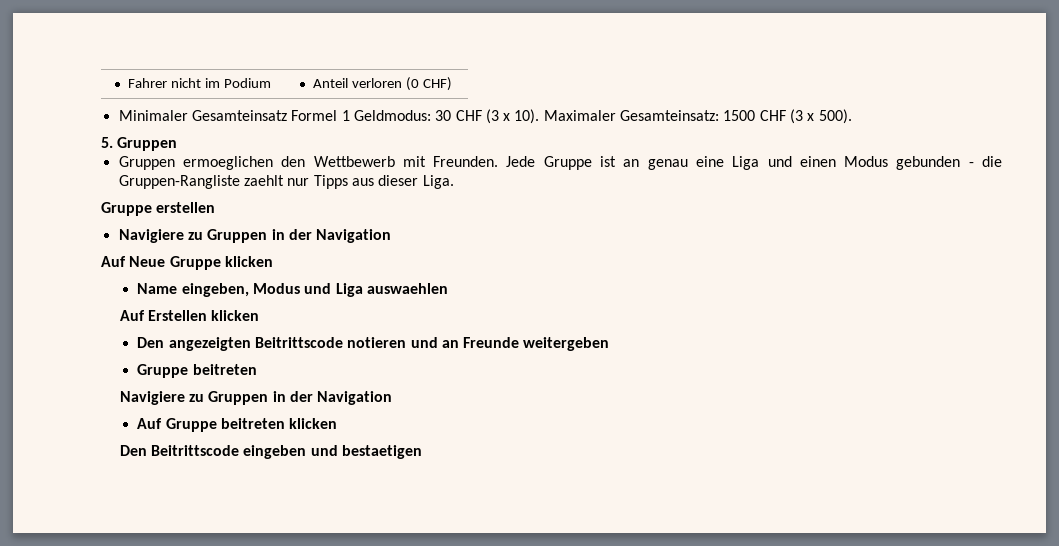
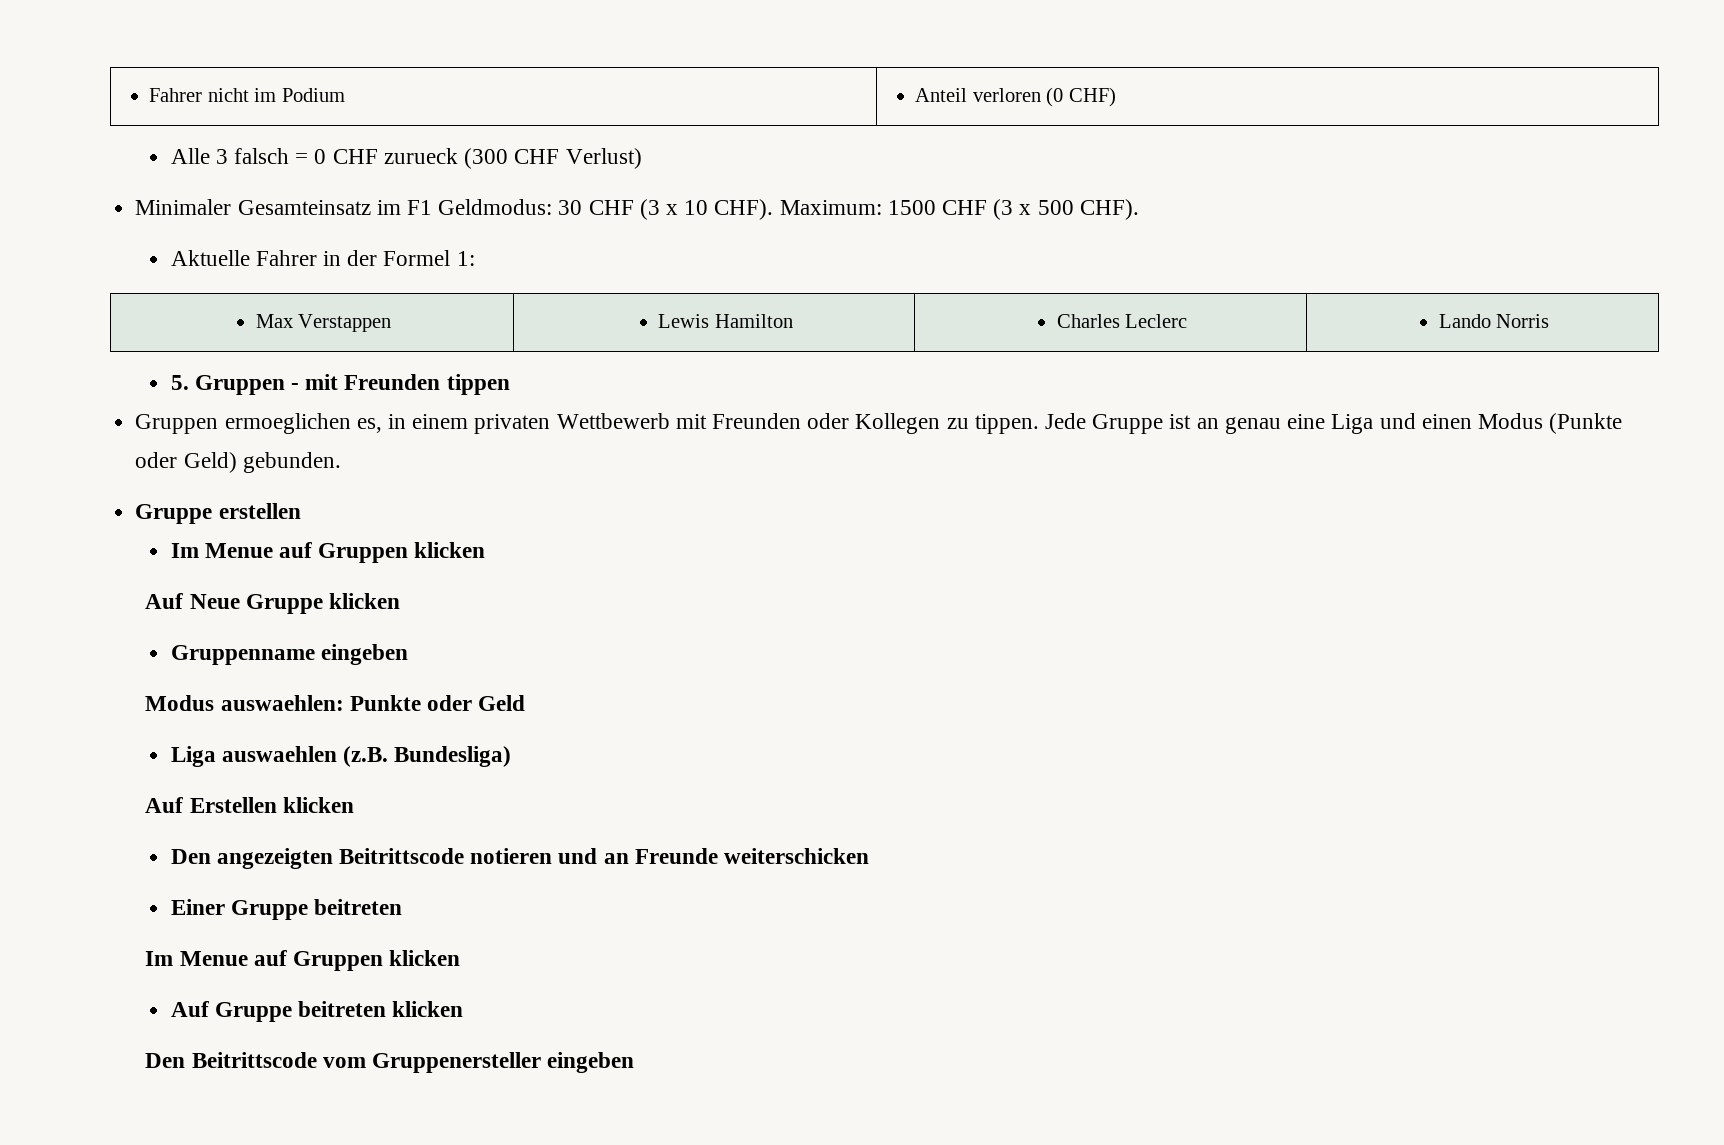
+ Alle 3 falsch = 0 CHF zurueck (300 CHF Verlust)
- Minimaler Gesamteinsatz Formel 1 Geldmodus: 30 CHF (3 x 10). Maximaler Gesamteinsatz: 1500 CHF (3 x 500).
- 5. Gruppen
- Gruppen ermoeglichen den Wettbewerb mit Freunden.
+ Minimaler Gesamteinsatz im F1 Geldmodus: 30 CHF (3 x 10 CHF). Maximum: 1500 CHF (3 x 500 CHF).
+ Aktuelle Fahrer in der Formel 1:
+ Max Verstappen | Lewis Hamilton | Charles Leclerc | Lando Norris
+ 5. Gruppen - mit Freunden tippen
+ Gruppen ermoeglichen es, in einem privaten Wettbewerb mit Freunden oder Kollegen zu tippen.
- Jede Gruppe ist an genau eine Liga und einen Modus gebunden - die Gruppen-Rangliste zaehlt nur Tipps aus dieser Liga.
+ Jede Gruppe ist an genau eine Liga und einen Modus (Punkte oder Geld) gebunden.
  Gruppe erstellen
- Navigiere zu Gruppen in der Navigation
+ Im Menue auf Gruppen klicken
  Auf Neue Gruppe klicken
- Name eingeben, Modus und Liga auswaehlen
+ Gruppenname eingeben
+ Modus auswaehlen: Punkte oder Geld
+ Liga auswaehlen (z.B. Bundesliga)
- Den angezeigten Beitrittscode notieren und an Freunde weitergeben
- Gruppe beitreten
- Navigiere zu Gruppen in der Navigation
+ Den angezeigten Beitrittscode notieren und an Freunde weiterschicken
+ Einer Gruppe beitreten
+ Im Menue auf Gruppen klicken
- Den Beitrittscode eingeben und bestaetigen
+ Den Beitrittscode vom Gruppenersteller eingeben

